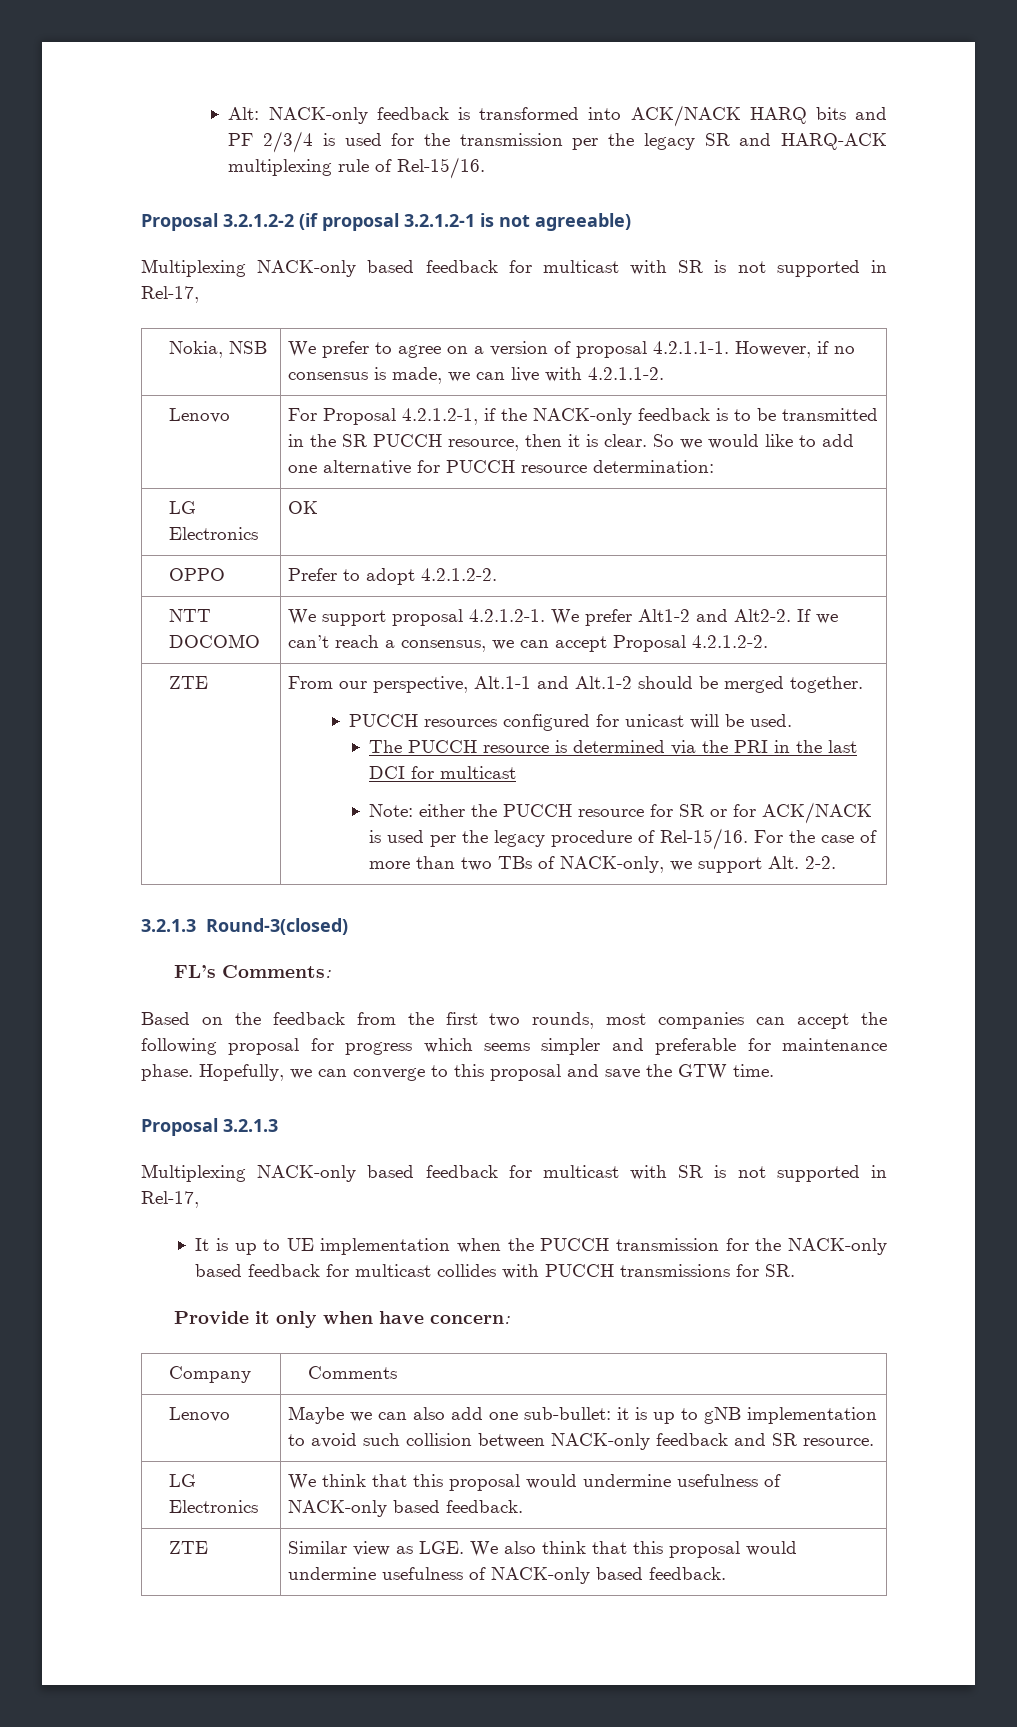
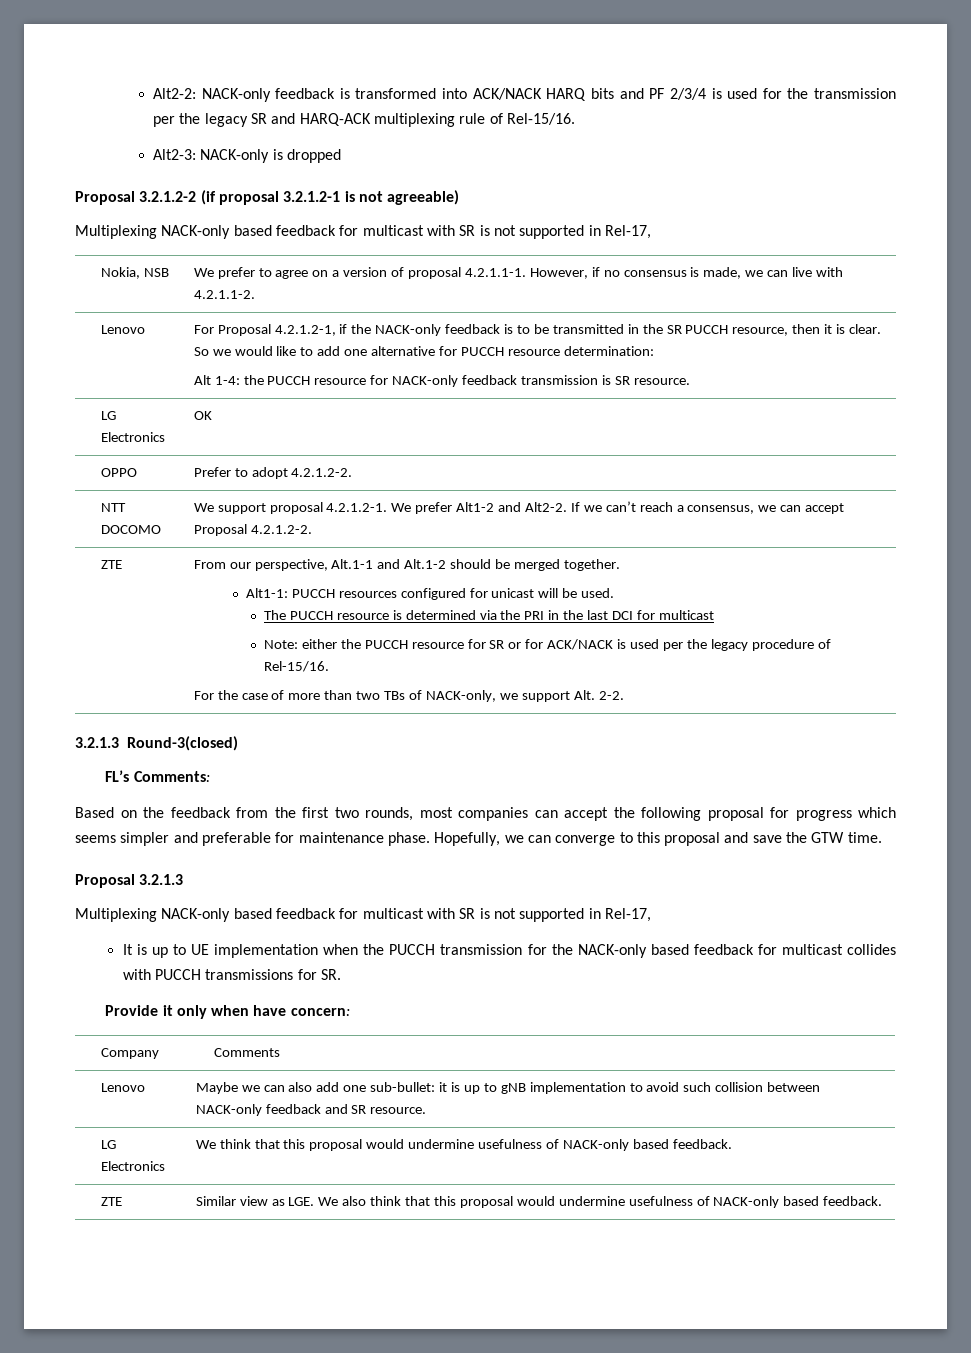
- Alt: NACK-only feedback is transformed into ACK/NACK HARQ bits and PF 2/3/4 is used for the transmission per the legacy SR and HARQ-ACK multiplexing rule of Rel-15/16.
+ Alt2-2: NACK-only feedback is transformed into ACK/NACK HARQ bits and PF 2/3/4 is used for the transmission per the legacy SR and HARQ-ACK multiplexing rule of Rel-15/16.
+ Alt2-3: NACK-only is dropped
+ Alt 1-4: the PUCCH resource for NACK-only feedback transmission is SR resource.
- PUCCH resources configured for unicast will be used.
+ Alt1-1: PUCCH resources configured for unicast will be used.
- Note: either the PUCCH resource for SR or for ACK/NACK is used per the legacy procedure of Rel-15/16. For the case of more than two TBs of NACK-only, we support Alt. 2-2.
+ Note: either the PUCCH resource for SR or for ACK/NACK is used per the legacy procedure of Rel-15/16.
+ For the case of more than two TBs of NACK-only, we support Alt. 2-2.

